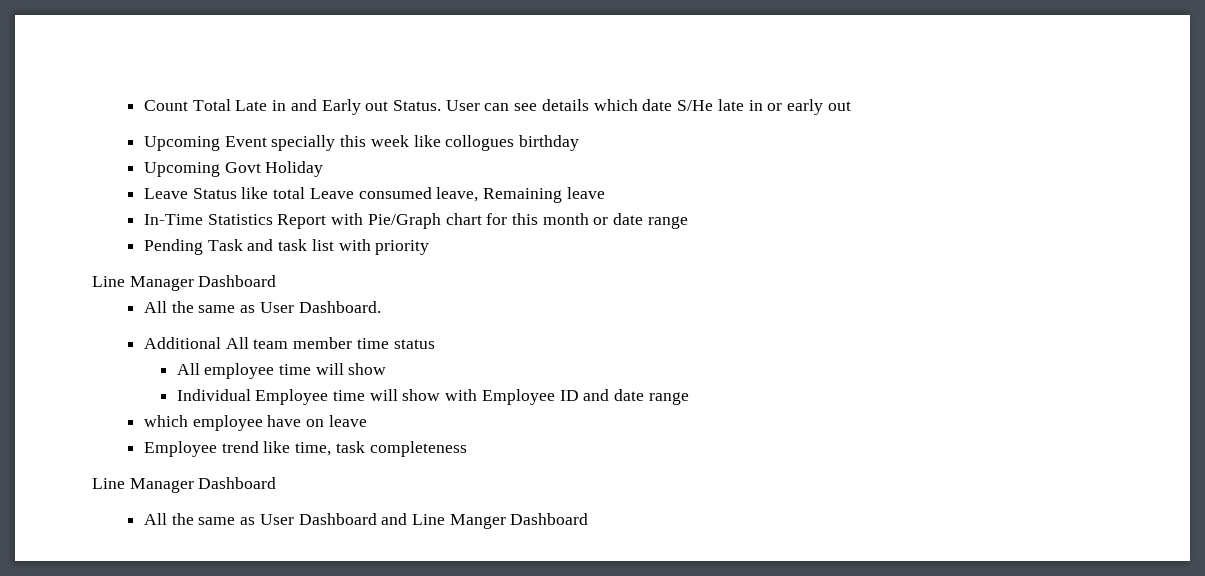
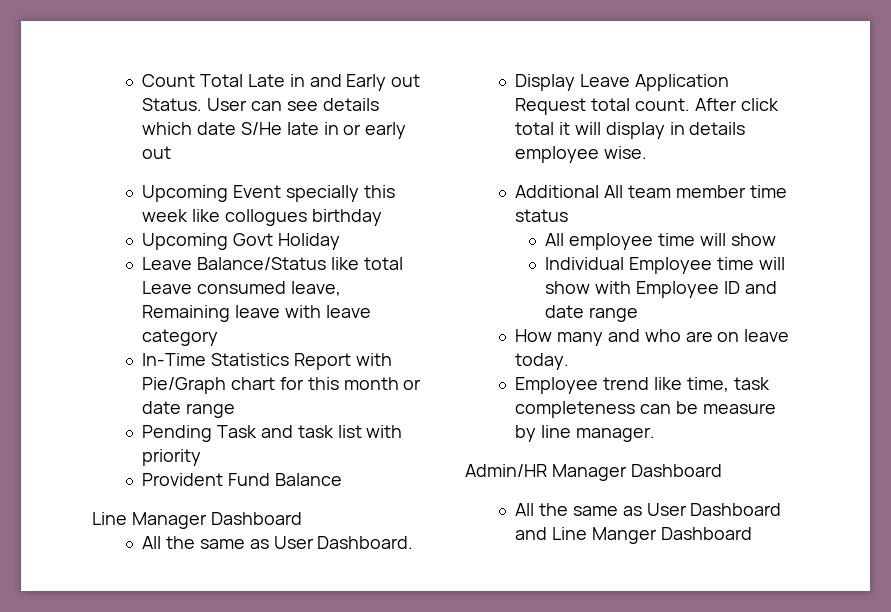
- Leave Status like total Leave consumed leave, Remaining leave
+ Leave Balance/Status like total Leave consumed leave, Remaining leave with leave category
+ Provident Fund Balance
+ Display Leave Application Request total count. After click total it will display in details employee wise.
- which employee have on leave
+ How many and who are on leave today.
- Employee trend like time, task completeness
- Line Manager Dashboard
+ Employee trend like time, task completeness can be measure by line manager.
+ Admin/HR Manager Dashboard

